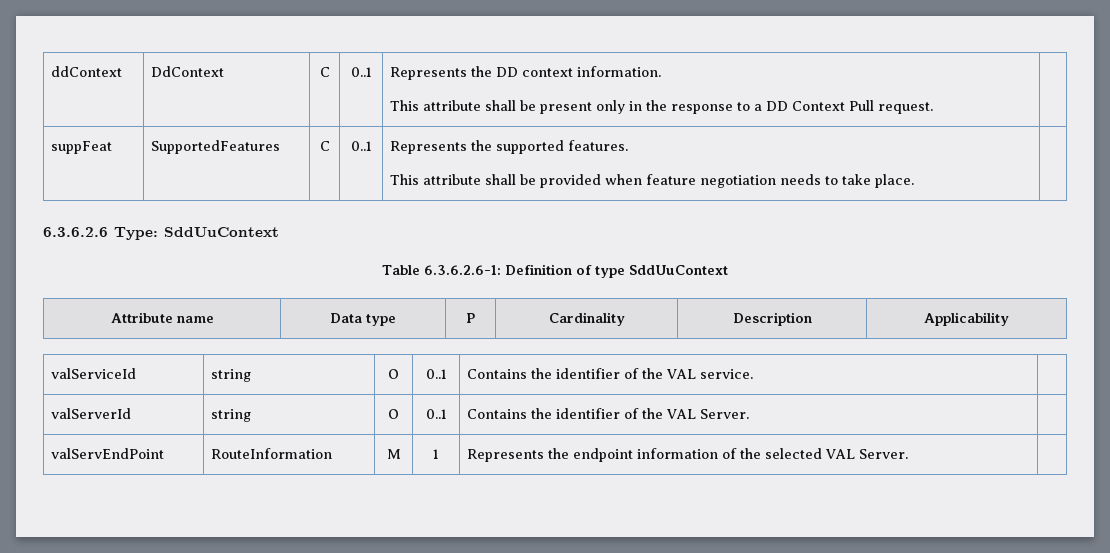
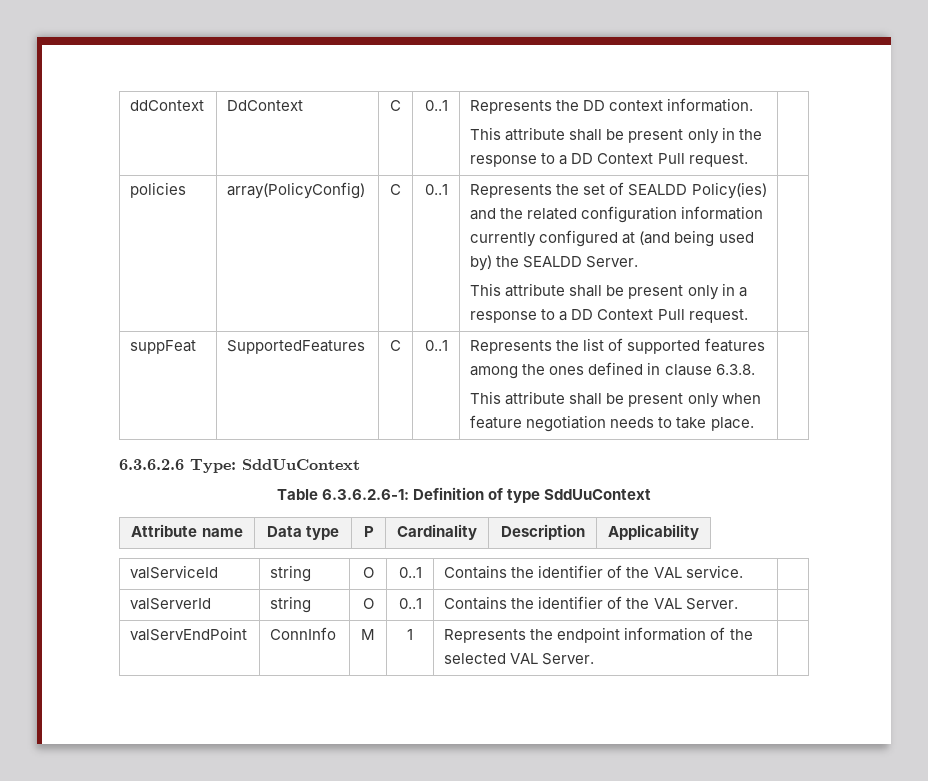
+ policies | array(PolicyConfig) | C | 0..1 | Represents the set of SEALDD Policy(ies) and the related configuration information currently configured at (and being used by) the SEALDD Server.
+ This attribute shall be present only in a response to a DD Context Pull request. |
- suppFeat | SupportedFeatures | C | 0..1 | Represents the supported features.
- This attribute shall be provided when feature negotiation needs to take place. |
+ suppFeat | SupportedFeatures | C | 0..1 | Represents the list of supported features among the ones defined in clause 6.3.8.
+ This attribute shall be present only when feature negotiation needs to take place. |
- valServEndPoint | RouteInformation | M | 1 | Represents the endpoint information of the selected VAL Server. |
+ valServEndPoint | ConnInfo | M | 1 | Represents the endpoint information of the selected VAL Server. |

